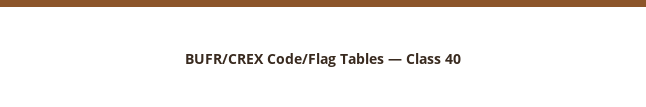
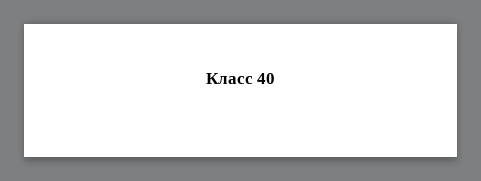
- BUFR/CREX Code/Flag Tables — Class 40
+ Класс 40

